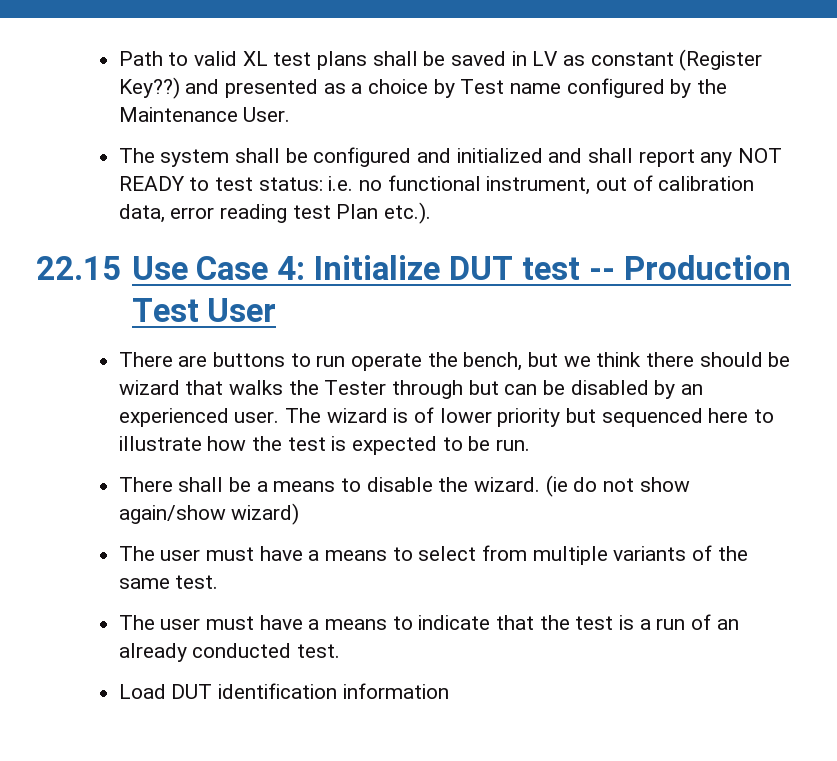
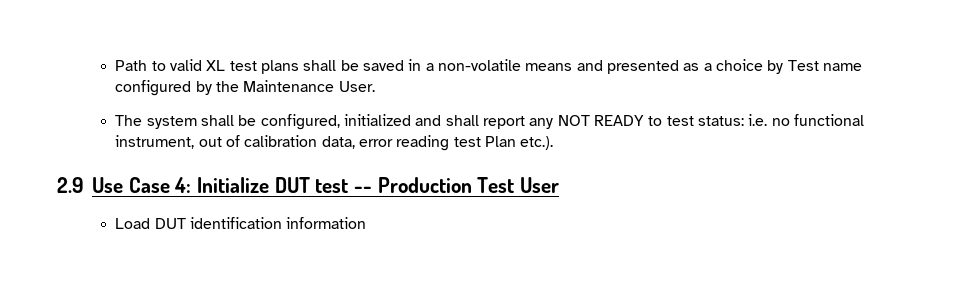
- Path to valid XL test plans shall be saved in LV as constant (Register Key??) and presented as a choice by Test name configured by the Maintenance User.
+ Path to valid XL test plans shall be saved in a non-volatile means and presented as a choice by Test name configured by the Maintenance User.
- The system shall be configured and initialized and shall report any NOT READY to test status: i.e. no functional instrument, out of calibration data, error reading test Plan etc.).
+ The system shall be configured, initialized and shall report any NOT READY to test status: i.e. no functional instrument, out of calibration data, error reading test Plan etc.).
- 22.15 Use Case 4: Initialize DUT test -- Production Test User
+ 2.9 Use Case 4: Initialize DUT test -- Production Test User
- There are buttons to run operate the bench, but we think there should be wizard that walks the Tester through but can be disabled by an experienced user. The wizard is of lower priority but sequenced here to illustrate how the test is expected to be run.
- There shall be a means to disable the wizard. (ie do not show again/show wizard)
- The user must have a means to select from multiple variants of the same test.
- The user must have a means to indicate that the test is a run of an already conducted test.

